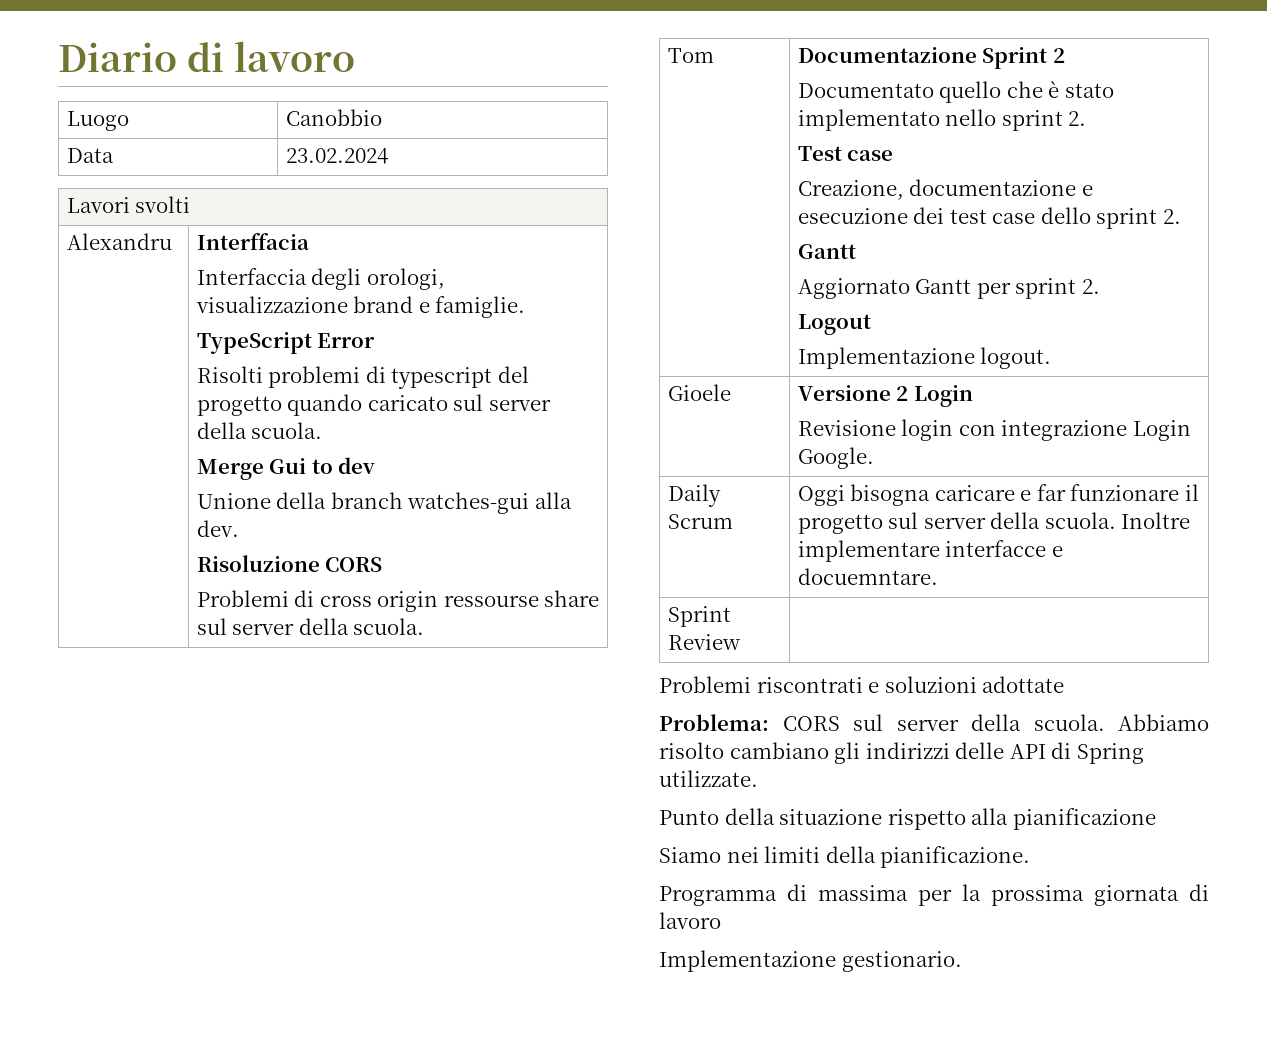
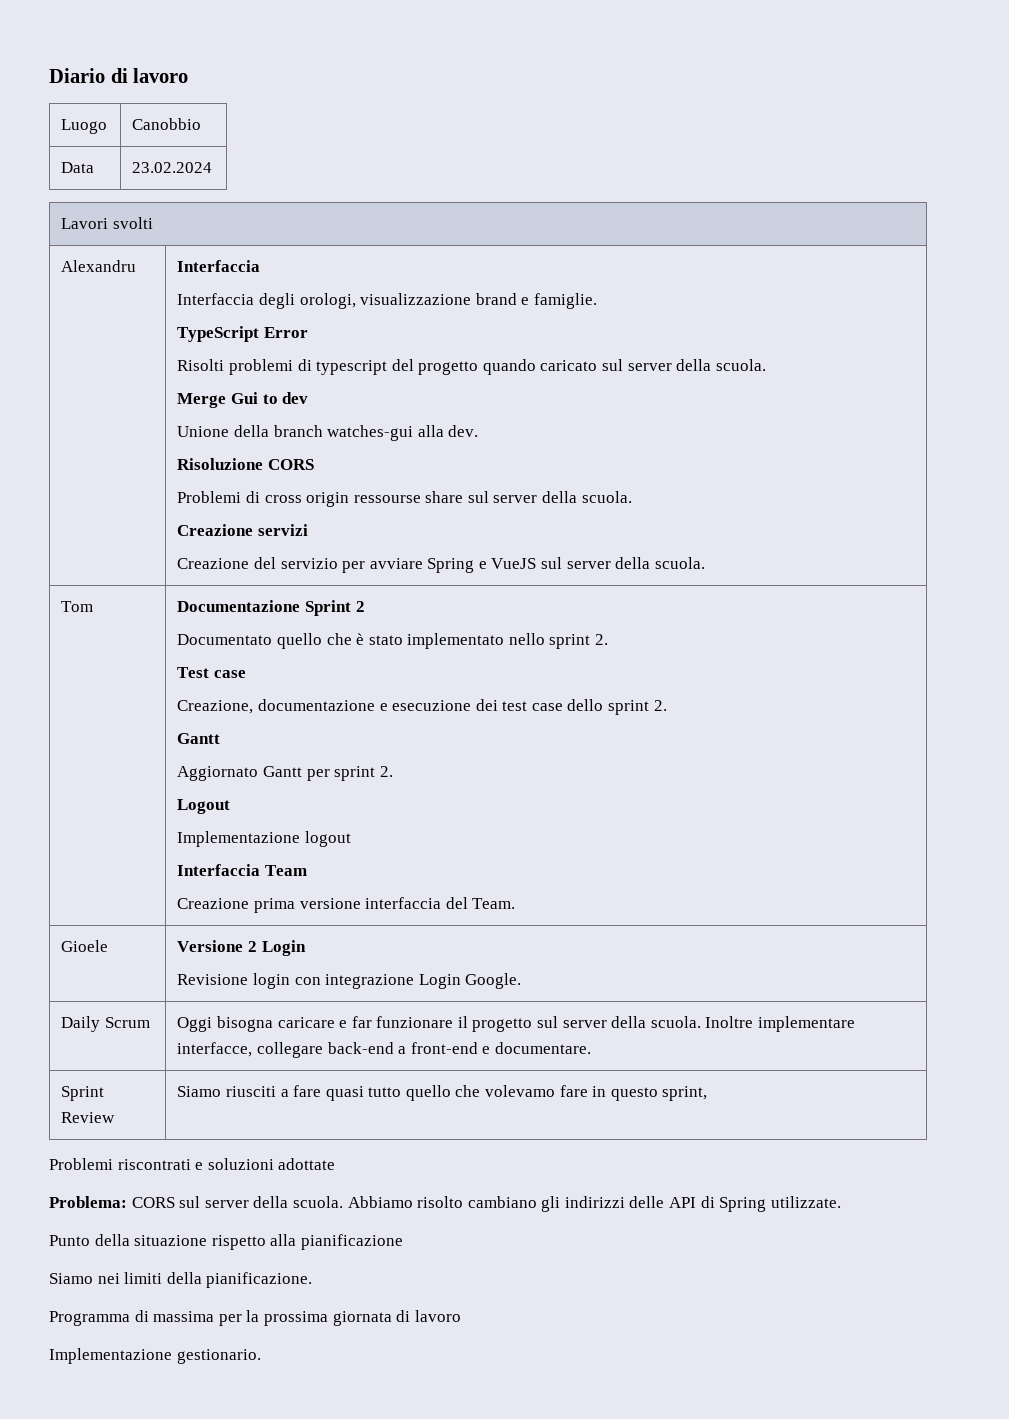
- Alexandru | Interffacia
+ Alexandru | Interfaccia
+ Creazione servizi
+ Creazione del servizio per avviare Spring e VueJS sul server della scuola.
- Implementazione logout.
+ Implementazione logout
+ Interfaccia Team
+ Creazione prima versione interfaccia del Team.
- Daily Scrum | Oggi bisogna caricare e far funzionare il progetto sul server della scuola. Inoltre implementare interfacce e docuemntare.
- Sprint Review |
+ Daily Scrum | Oggi bisogna caricare e far funzionare il progetto sul server della scuola. Inoltre implementare interfacce, collegare back-end a front-end e documentare.
+ Sprint Review | Siamo riusciti a fare quasi tutto quello che volevamo fare in questo sprint,

